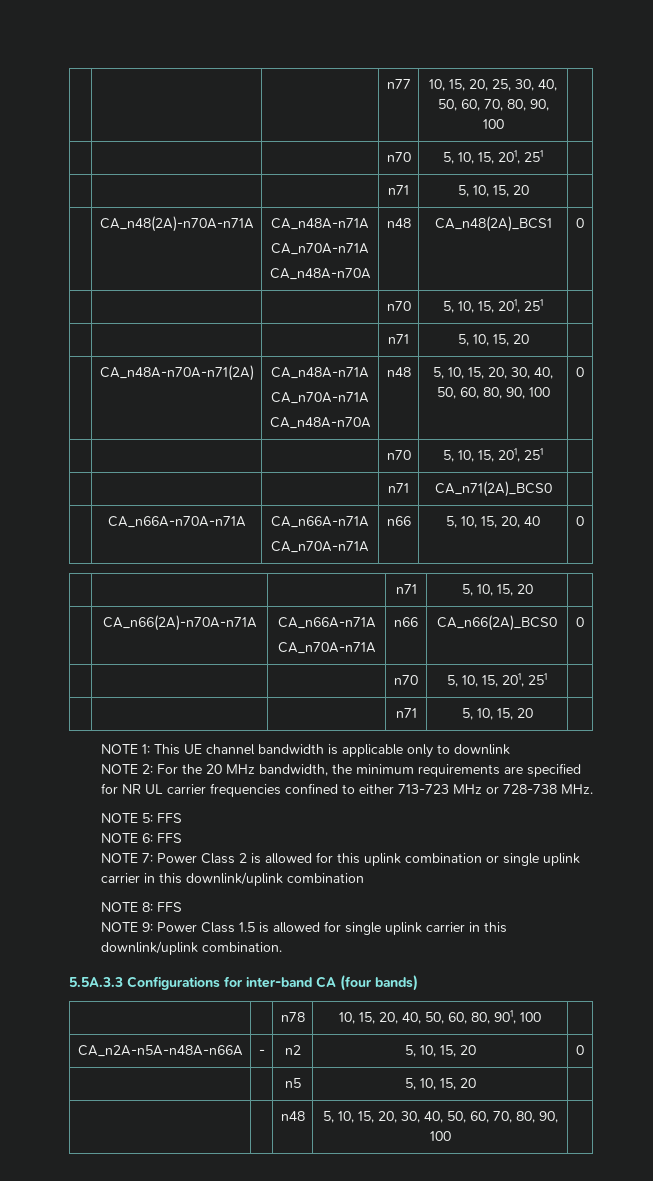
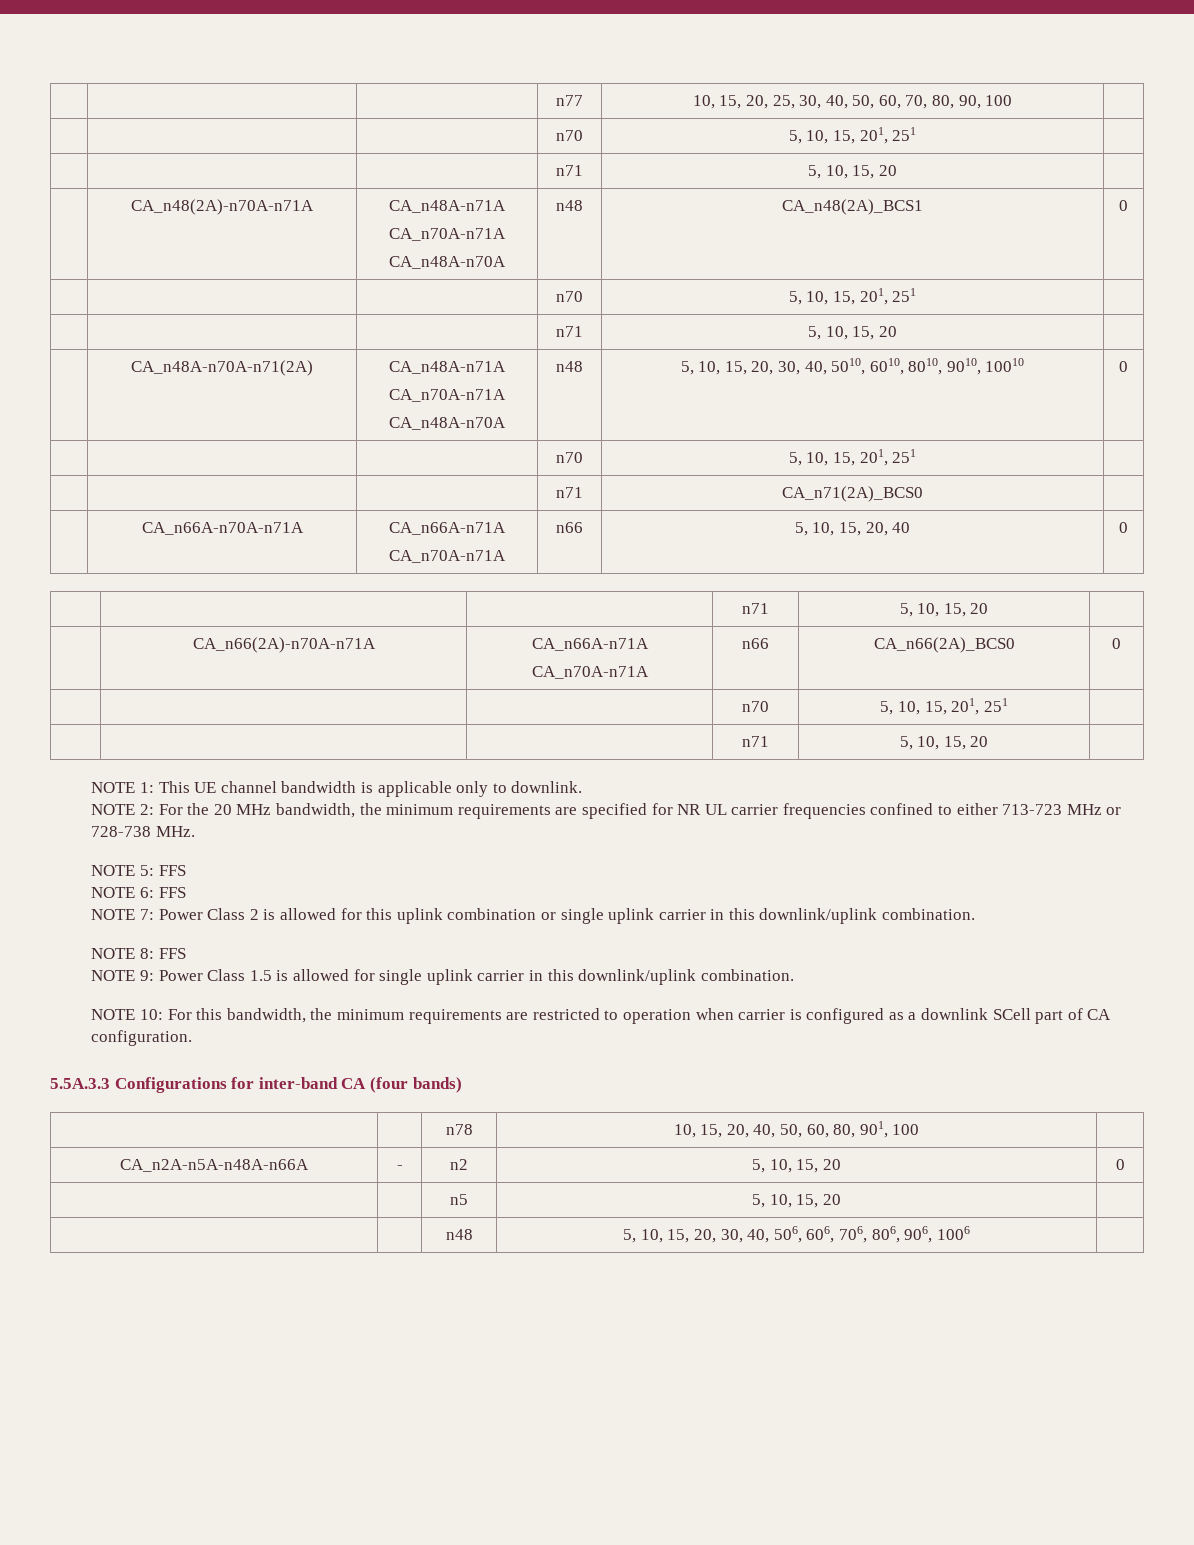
  | CA_n48A-n70A-n71(2A) | CA_n48A-n71A
  CA_n70A-n71A
- CA_n48A-n70A | n48 | 5, 10, 15, 20, 30, 40, 50, 60, 80, 90, 100 | 0
+ CA_n48A-n70A | n48 | 5, 10, 15, 20, 30, 40, 5010, 6010, 8010, 9010, 10010 | 0
- NOTE 1: This UE channel bandwidth is applicable only to downlink
+ NOTE 1: This UE channel bandwidth is applicable only to downlink.
- NOTE 7: Power Class 2 is allowed for this uplink combination or single uplink carrier in this downlink/uplink combination
+ NOTE 7: Power Class 2 is allowed for this uplink combination or single uplink carrier in this downlink/uplink combination.
+ NOTE 10: For this bandwidth, the minimum requirements are restricted to operation when carrier is configured as a downlink SCell part of CA configuration.
- | | n48 | 5, 10, 15, 20, 30, 40, 50, 60, 70, 80, 90, 100 |
+ | | n48 | 5, 10, 15, 20, 30, 40, 506, 606, 706, 806, 906, 1006 |

